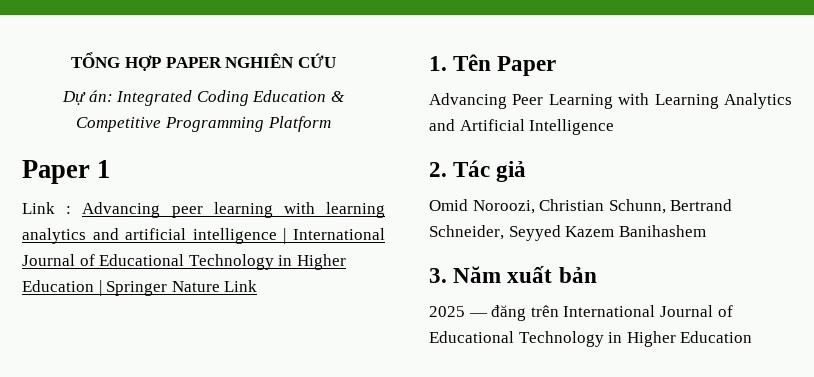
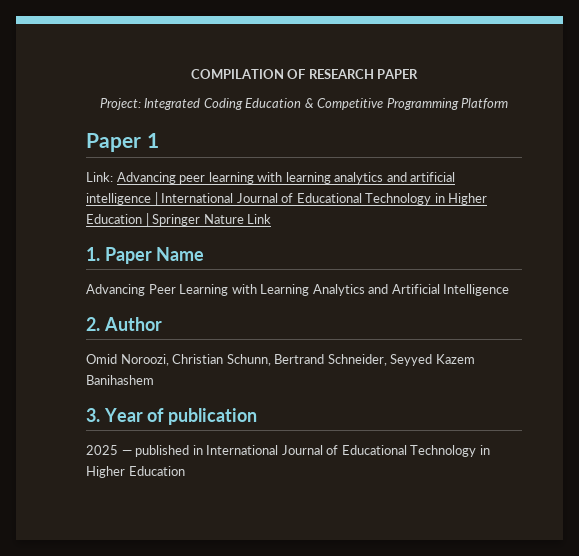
- TỔNG HỢP PAPER NGHIÊN CỨU
- Dự án: Integrated Coding Education & Competitive Programming Platform
+ COMPILATION OF RESEARCH PAPER
+ Project: Integrated Coding Education & Competitive Programming Platform
- Link : Advancing peer learning with learning analytics and artificial intelligence | International Journal of Educational Technology in Higher Education | Springer Nature Link
+ Link: Advancing peer learning with learning analytics and artificial intelligence | International Journal of Educational Technology in Higher Education | Springer Nature Link
- 1. Tên Paper
+ 1. Paper Name
- 2. Tác giả
+ 2. Author
- 3. Năm xuất bản
+ 3. Year of publication
- 2025 — đăng trên International Journal of Educational Technology in Higher Education
+ 2025 — published in International Journal of Educational Technology in Higher Education

